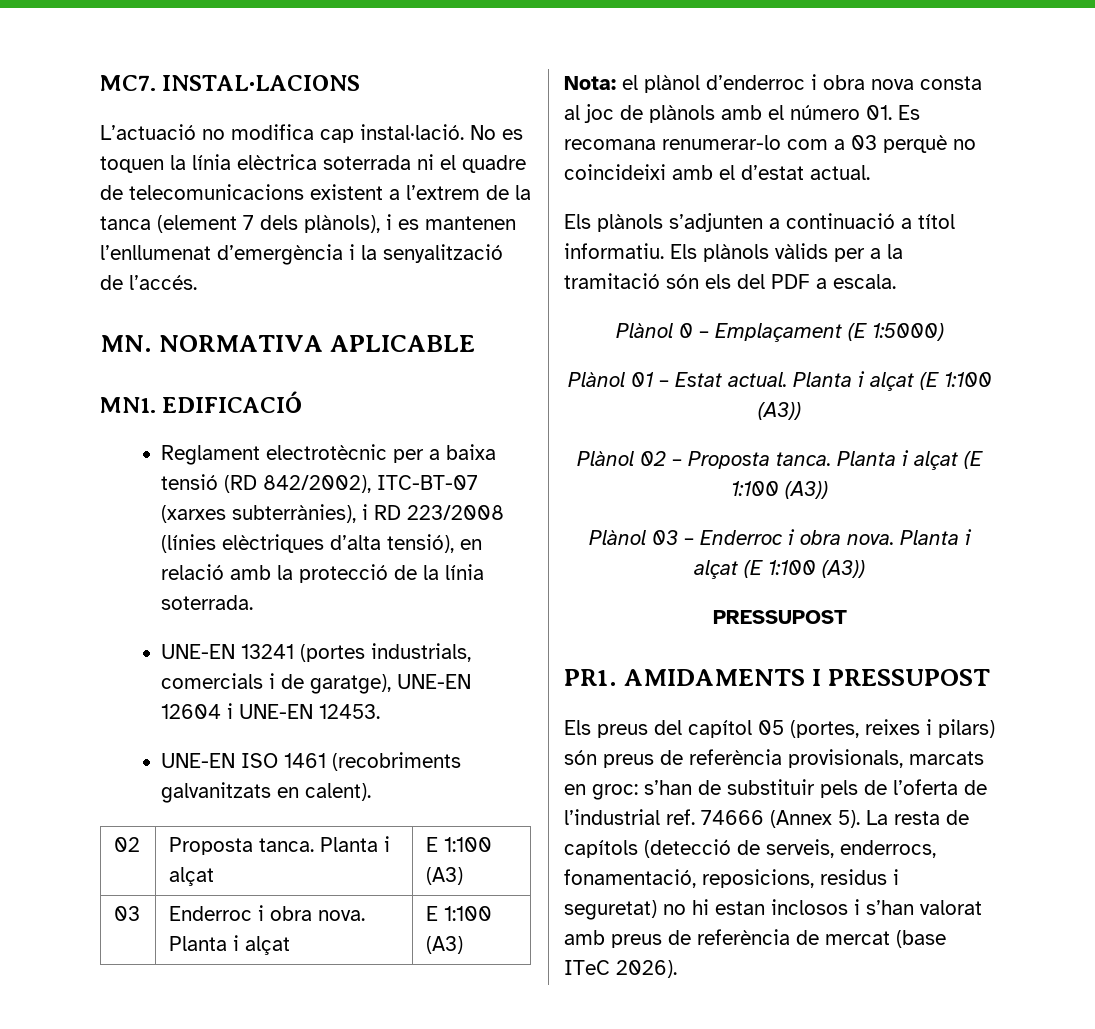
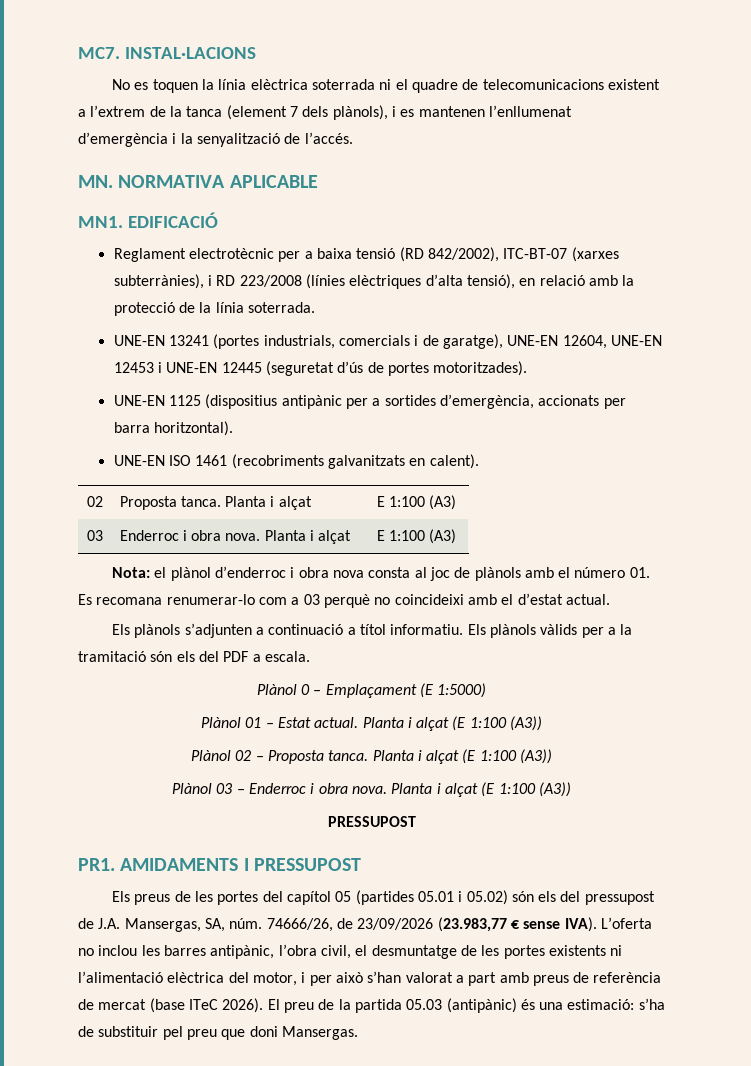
- L’actuació no modifica cap instal·lació.
- UNE-EN 13241 (portes industrials, comercials i de garatge), UNE-EN 12604 i UNE-EN 12453.
+ UNE-EN 13241 (portes industrials, comercials i de garatge), UNE-EN 12604, UNE-EN 12453 i UNE-EN 12445 (seguretat d’ús de portes motoritzades).
+ UNE-EN 1125 (dispositius antipànic per a sortides d’emergència, accionats per barra horitzontal).
- Els preus del capítol 05 (portes, reixes i pilars) són preus de referència provisionals, marcats en groc: s’han de substituir pels de l’oferta de l’industrial ref. 74666 (Annex 5). La resta de capítols (detecció de serveis, enderrocs, fonamentació, reposicions, residus i seguretat) no hi estan inclosos i s’han valorat amb preus de referència de mercat (base ITeC 2026).
+ Els preus de les portes del capítol 05 (partides 05.01 i 05.02) són els del pressupost de J.A. Mansergas, SA, núm. 74666/26, de 23/09/2026 (23.983,77 € sense IVA). L’oferta no inclou les barres antipànic, l’obra civil, el desmuntatge de les portes existents ni l’alimentació elèctrica del motor, i per això s’han valorat a part amb preus de referència de mercat (base ITeC 2026).
+ El preu de la partida 05.03 (antipànic) és una estimació: s’ha de substituir pel preu que doni Mansergas.

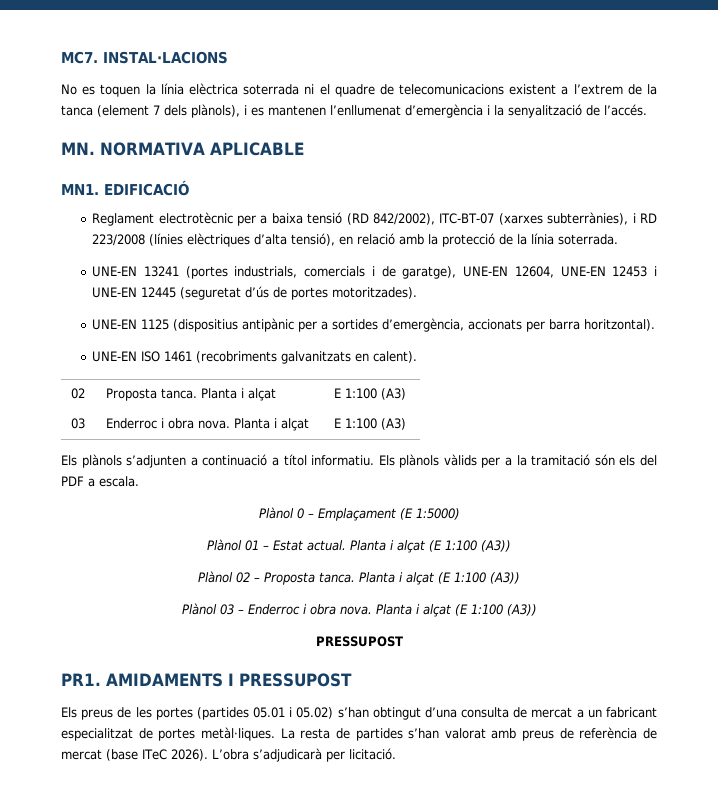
- Nota: el plànol d’enderroc i obra nova consta al joc de plànols amb el número 01. Es recomana renumerar-lo com a 03 perquè no coincideixi amb el d’estat actual.
- Els preus de les portes del capítol 05 (partides 05.01 i 05.02) són els del pressupost de J.A. Mansergas, SA, núm. 74666/26, de 23/09/2026 (23.983,77 € sense IVA). L’oferta no inclou les barres antipànic, l’obra civil, el desmuntatge de les portes existents ni l’alimentació elèctrica del motor, i per això s’han valorat a part amb preus de referència de mercat (base ITeC 2026).
+ Els preus de les portes (partides 05.01 i 05.02) s’han obtingut d’una consulta de mercat a un fabricant especialitzat de portes metàl·liques. La resta de partides s’han valorat amb preus de referència de mercat (base ITeC 2026).
- El preu de la partida 05.03 (antipànic) és una estimació: s’ha de substituir pel preu que doni Mansergas.
+ L’obra s’adjudicarà per licitació.

